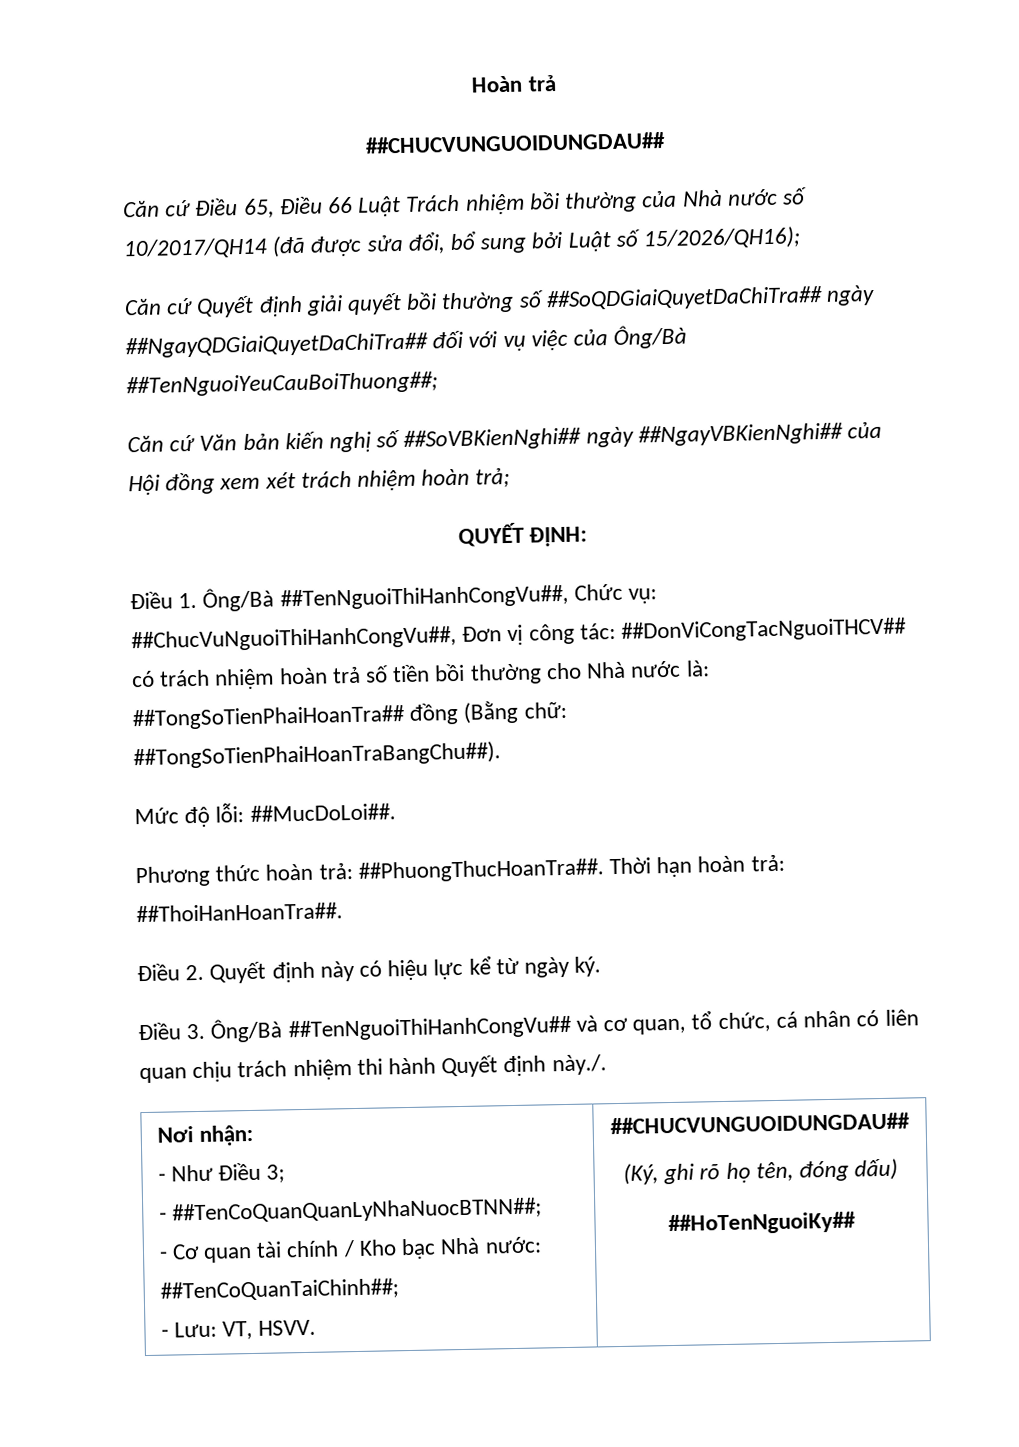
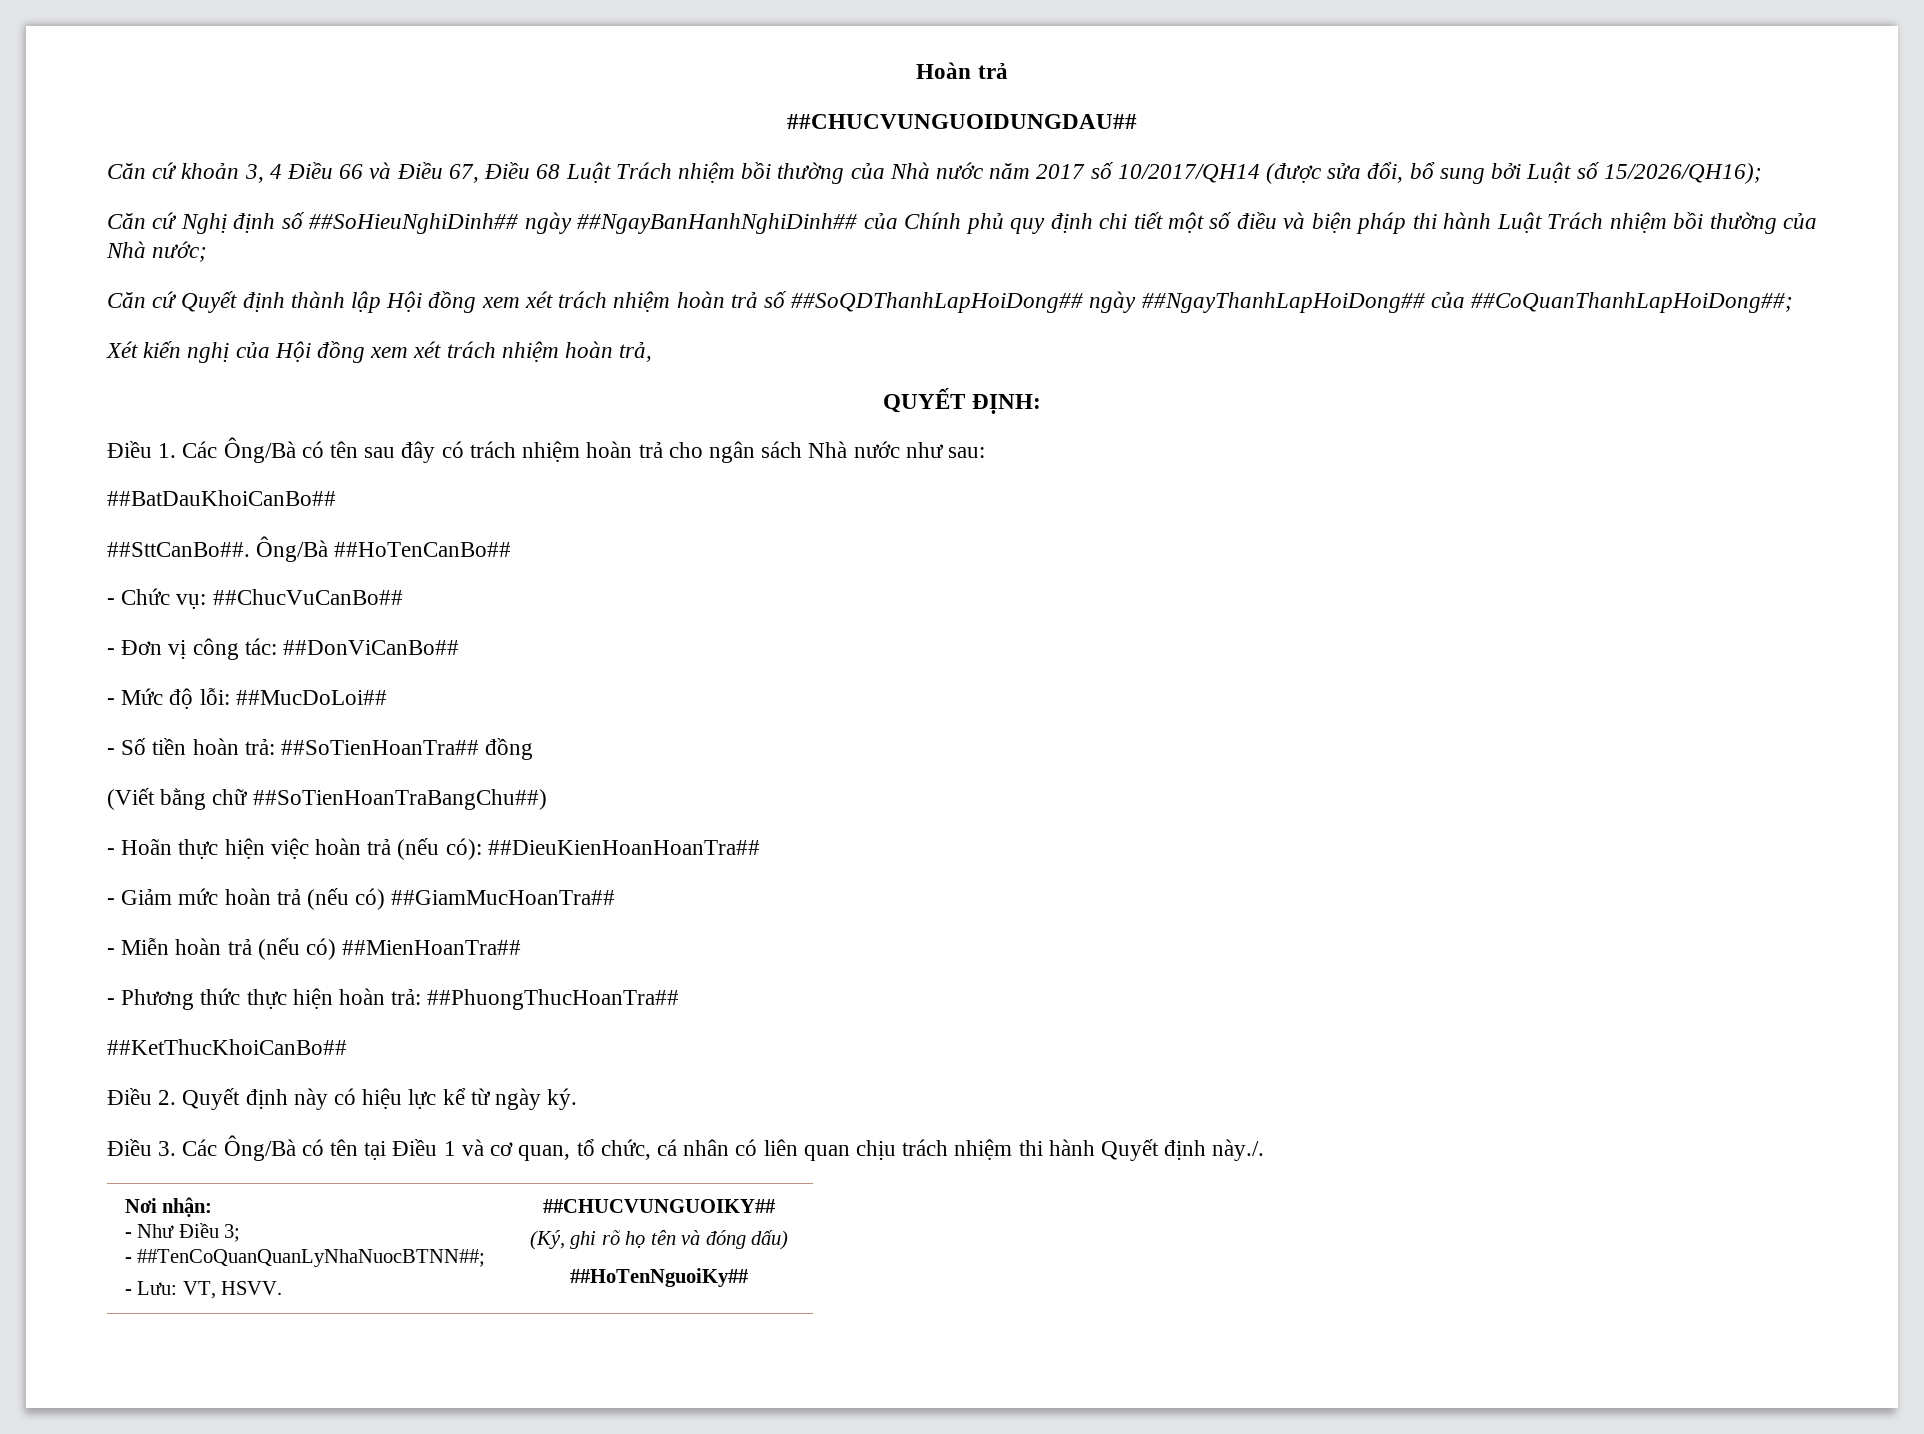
- Căn cứ Điều 65, Điều 66 Luật Trách nhiệm bồi thường của Nhà nước số 10/2017/QH14 (đã được sửa đổi, bổ sung bởi Luật số 15/2026/QH16);
+ Căn cứ khoản 3, 4 Điều 66 và Điều 67, Điều 68 Luật Trách nhiệm bồi thường của Nhà nước năm 2017 số 10/2017/QH14 (được sửa đổi, bổ sung bởi Luật số 15/2026/QH16);
- Căn cứ Quyết định giải quyết bồi thường số ##SoQDGiaiQuyetDaChiTra## ngày ##NgayQDGiaiQuyetDaChiTra## đối với vụ việc của Ông/Bà ##TenNguoiYeuCauBoiThuong##;
- Căn cứ Văn bản kiến nghị số ##SoVBKienNghi## ngày ##NgayVBKienNghi## của Hội đồng xem xét trách nhiệm hoàn trả;
+ Căn cứ Nghị định số ##SoHieuNghiDinh## ngày ##NgayBanHanhNghiDinh## của Chính phủ quy định chi tiết một số điều và biện pháp thi hành Luật Trách nhiệm bồi thường của Nhà nước;
+ Căn cứ Quyết định thành lập Hội đồng xem xét trách nhiệm hoàn trả số ##SoQDThanhLapHoiDong## ngày ##NgayThanhLapHoiDong## của ##CoQuanThanhLapHoiDong##;
+ Xét kiến nghị của Hội đồng xem xét trách nhiệm hoàn trả,
- Điều 1. Ông/Bà ##TenNguoiThiHanhCongVu##, Chức vụ: ##ChucVuNguoiThiHanhCongVu##, Đơn vị công tác: ##DonViCongTacNguoiTHCV## có trách nhiệm hoàn trả số tiền bồi thường cho Nhà nước là: ##TongSoTienPhaiHoanTra## đồng (Bằng chữ: ##TongSoTienPhaiHoanTraBangChu##).
- Mức độ lỗi: ##MucDoLoi##.
- Phương thức hoàn trả: ##PhuongThucHoanTra##. Thời hạn hoàn trả: ##ThoiHanHoanTra##.
+ Điều 1. Các Ông/Bà có tên sau đây có trách nhiệm hoàn trả cho ngân sách Nhà nước như sau:
+ ##BatDauKhoiCanBo##
+ ##SttCanBo##. Ông/Bà ##HoTenCanBo##
+ - Chức vụ: ##ChucVuCanBo##
+ - Đơn vị công tác: ##DonViCanBo##
+ - Mức độ lỗi: ##MucDoLoi##
+ - Số tiền hoàn trả: ##SoTienHoanTra## đồng
+ (Viết bằng chữ ##SoTienHoanTraBangChu##)
+ - Hoãn thực hiện việc hoàn trả (nếu có): ##DieuKienHoanHoanTra##
+ - Giảm mức hoàn trả (nếu có) ##GiamMucHoanTra##
+ - Miễn hoàn trả (nếu có) ##MienHoanTra##
+ - Phương thức thực hiện hoàn trả: ##PhuongThucHoanTra##
+ ##KetThucKhoiCanBo##
- Điều 3. Ông/Bà ##TenNguoiThiHanhCongVu## và cơ quan, tổ chức, cá nhân có liên quan chịu trách nhiệm thi hành Quyết định này./.
+ Điều 3. Các Ông/Bà có tên tại Điều 1 và cơ quan, tổ chức, cá nhân có liên quan chịu trách nhiệm thi hành Quyết định này./.
  Nơi nhận:
  - Như Điều 3;
  - ##TenCoQuanQuanLyNhaNuocBTNN##;
- - Cơ quan tài chính / Kho bạc Nhà nước: ##TenCoQuanTaiChinh##;
- - Lưu: VT, HSVV. | ##CHUCVUNGUOIDUNGDAU##
- (Ký, ghi rõ họ tên, đóng dấu)
+ - Lưu: VT, HSVV. | ##CHUCVUNGUOIKY##
+ (Ký, ghi rõ họ tên và đóng dấu)

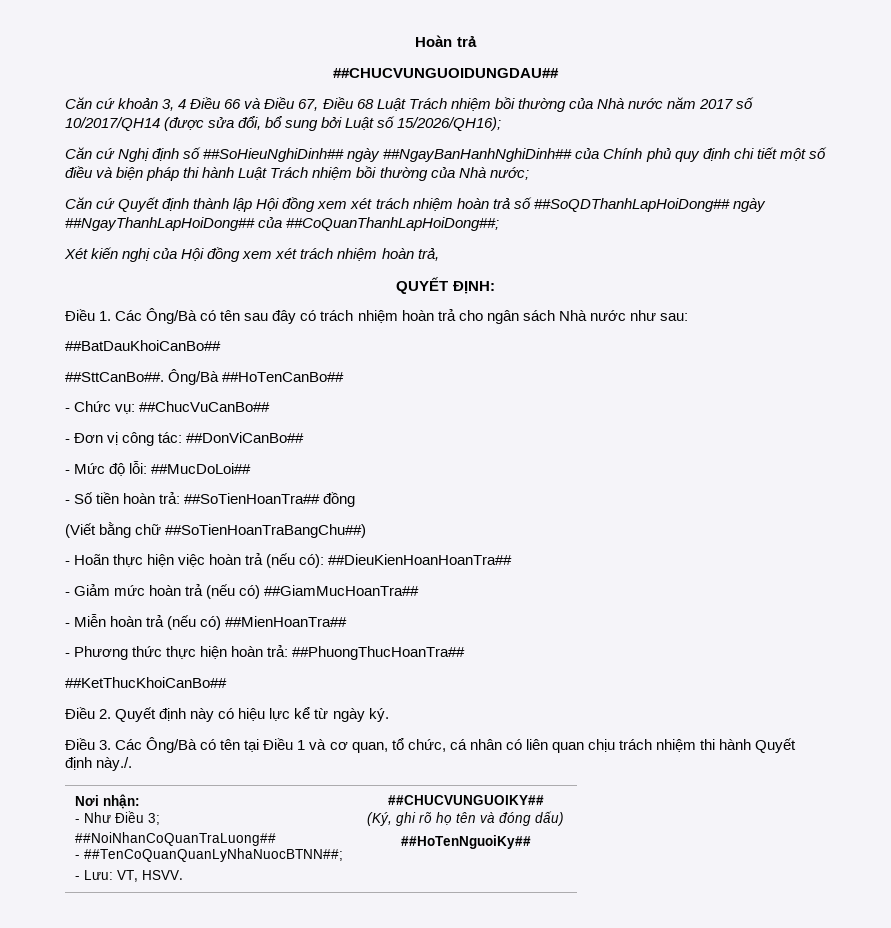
  Nơi nhận:
  - Như Điều 3;
+ ##NoiNhanCoQuanTraLuong##

